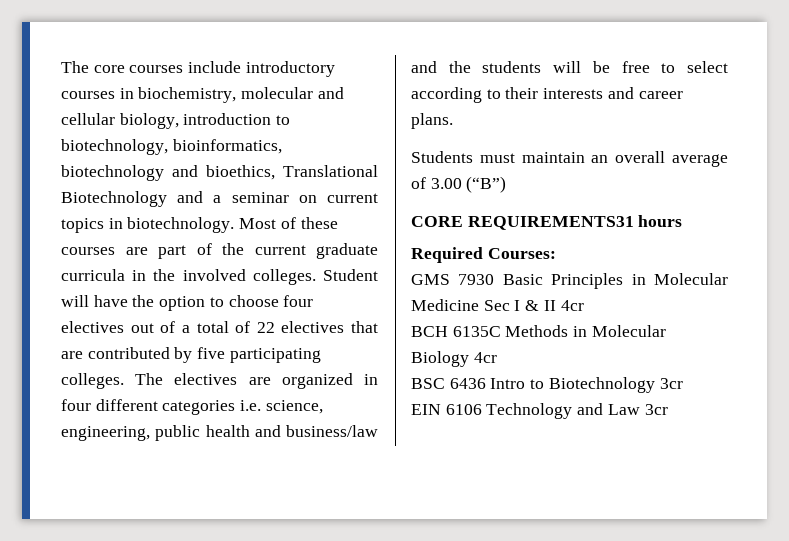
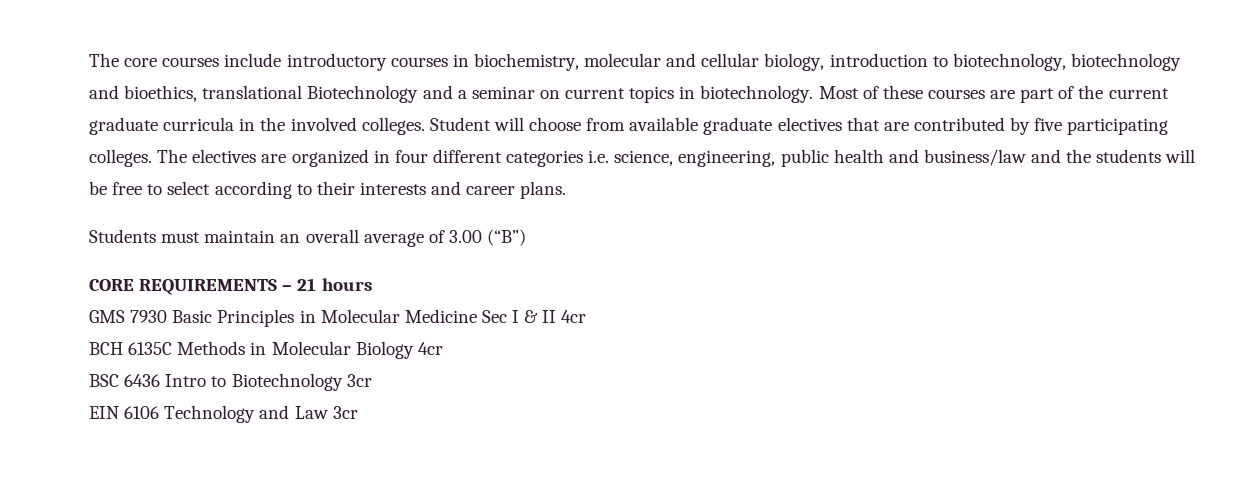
- The core courses include introductory courses in biochemistry, molecular and cellular biology, introduction to biotechnology, bioinformatics, biotechnology and bioethics, Translational Biotechnology and a seminar on current topics in biotechnology.
+ The core courses include introductory courses in biochemistry, molecular and cellular biology, introduction to biotechnology, biotechnology and bioethics, translational Biotechnology and a seminar on current topics in biotechnology.
- Student will have the option to choose four electives out of a total of 22 electives that are contributed by five participating colleges.
+ Student will choose from available graduate electives that are contributed by five participating colleges.
- CORE REQUIREMENTS31 hours
+ CORE REQUIREMENTS – 21 hours
- Required Courses:

